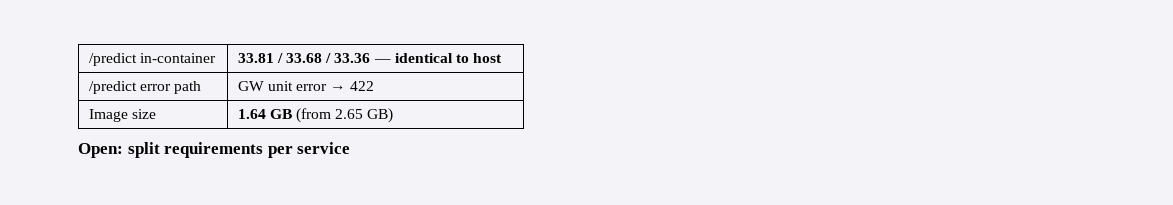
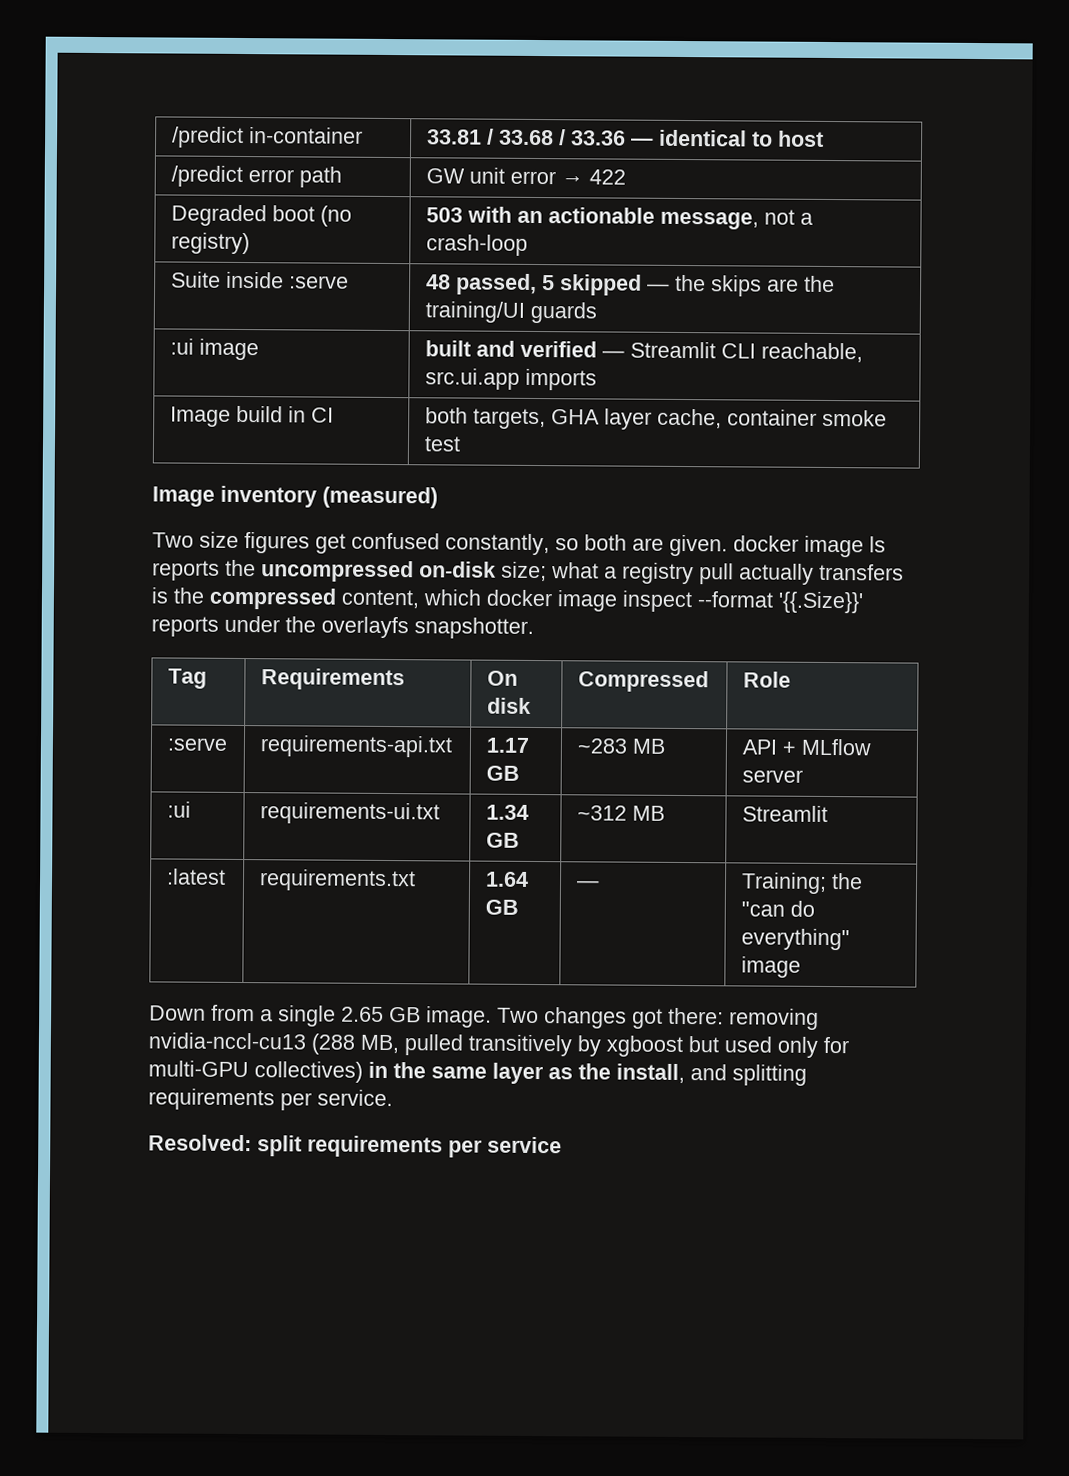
- Image size | 1.64 GB (from 2.65 GB)
- Open: split requirements per service
+ Degraded boot (no registry) | 503 with an actionable message, not a crash-loop
+ Suite inside :serve | 48 passed, 5 skipped — the skips are the training/UI guards
+ :ui image | built and verified — Streamlit CLI reachable, src.ui.app imports
+ Image build in CI | both targets, GHA layer cache, container smoke test
+ Image inventory (measured)
+ Two size figures get confused constantly, so both are given. docker image ls reports the uncompressed on-disk size; what a registry pull actually transfers is the compressed content, which docker image inspect --format '{{.Size}}' reports under the overlayfs snapshotter.
+ Tag | Requirements | On disk | Compressed | Role
+ :serve | requirements-api.txt | 1.17 GB | ~283 MB | API + MLflow server
+ :ui | requirements-ui.txt | 1.34 GB | ~312 MB | Streamlit
+ :latest | requirements.txt | 1.64 GB | — | Training; the "can do everything" image
+ Down from a single 2.65 GB image. Two changes got there: removing nvidia-nccl-cu13 (288 MB, pulled transitively by xgboost but used only for multi-GPU collectives) in the same layer as the install, and splitting requirements per service.
+ Resolved: split requirements per service

